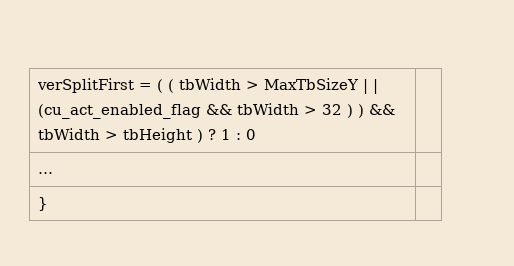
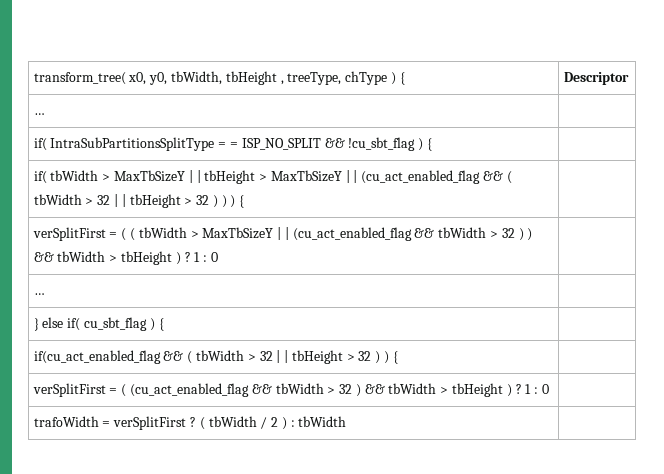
+ transform_tree( x0, y0, tbWidth, tbHeight , treeType, chType ) { | Descriptor
+ … |
+ if( IntraSubPartitionsSplitType = = ISP_NO_SPLIT && !cu_sbt_flag ) { |
+ if( tbWidth > MaxTbSizeY | | tbHeight > MaxTbSizeY | | (cu_act_enabled_flag && ( tbWidth > 32 | | tbHeight > 32 ) ) ) { |
- } |
+ } else if( cu_sbt_flag ) { |
+ if(cu_act_enabled_flag && ( tbWidth > 32 | | tbHeight > 32 ) ) { |
+ verSplitFirst = ( (cu_act_enabled_flag && tbWidth > 32 ) && tbWidth > tbHeight ) ? 1 : 0 |
+ trafoWidth = verSplitFirst ? ( tbWidth / 2 ) : tbWidth |

